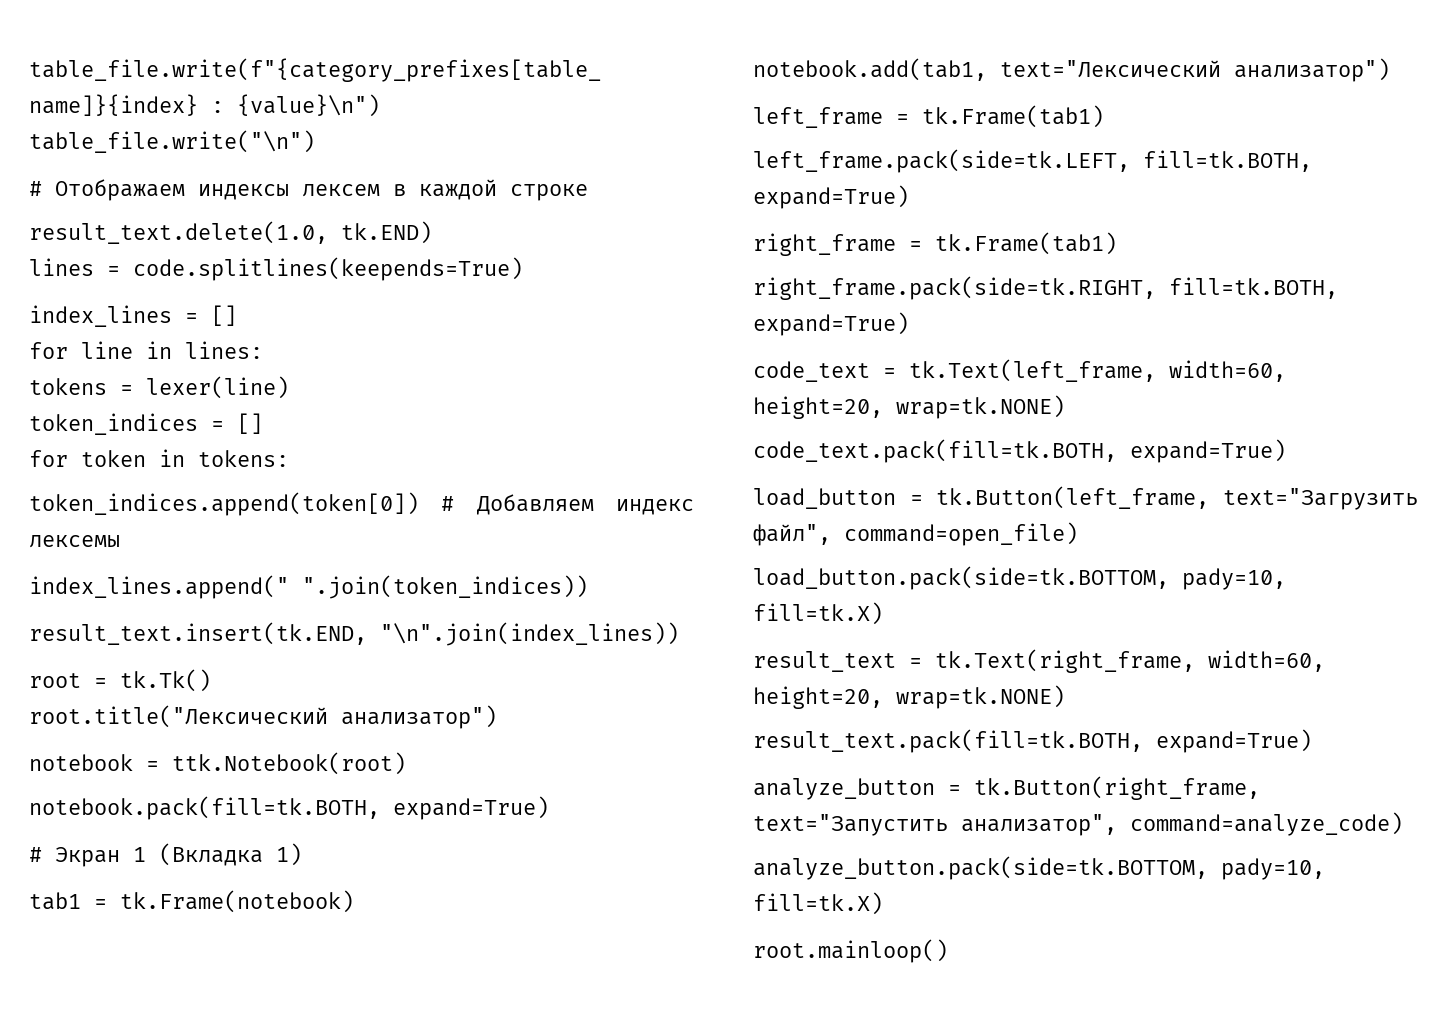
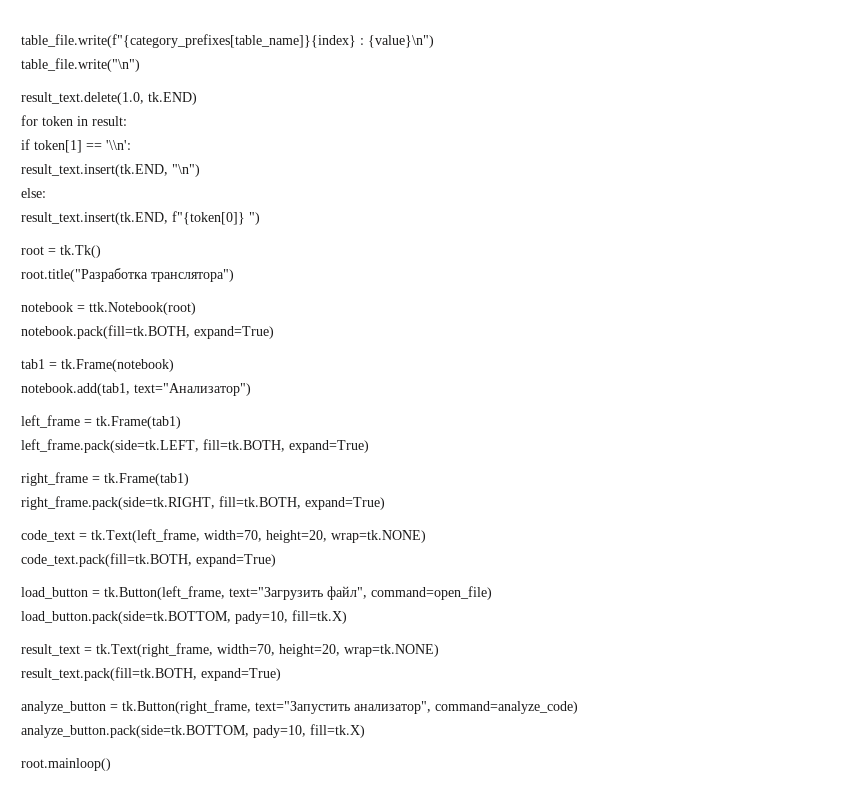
- # Отображаем индексы лексем в каждой строке
  result_text.delete(1.0, tk.END)
- lines = code.splitlines(keepends=True)
- index_lines = []
- for line in lines:
- tokens = lexer(line)
- token_indices = []
- for token in tokens:
- token_indices.append(token[0]) # Добавляем индекс лексемы
- index_lines.append(" ".join(token_indices))
- result_text.insert(tk.END, "\n".join(index_lines))
+ for token in result:
+ if token[1] == '\\n':
+ result_text.insert(tk.END, "\n")
+ else:
+ result_text.insert(tk.END, f"{token[0]} ")
- root.title("Лексический анализатор")
+ root.title("Разработка транслятора")
- # Экран 1 (Вкладка 1)
- notebook.add(tab1, text="Лексический анализатор")
+ notebook.add(tab1, text="Анализатор")
- code_text = tk.Text(left_frame, width=60, height=20, wrap=tk.NONE)
+ code_text = tk.Text(left_frame, width=70, height=20, wrap=tk.NONE)
- result_text = tk.Text(right_frame, width=60, height=20, wrap=tk.NONE)
+ result_text = tk.Text(right_frame, width=70, height=20, wrap=tk.NONE)

